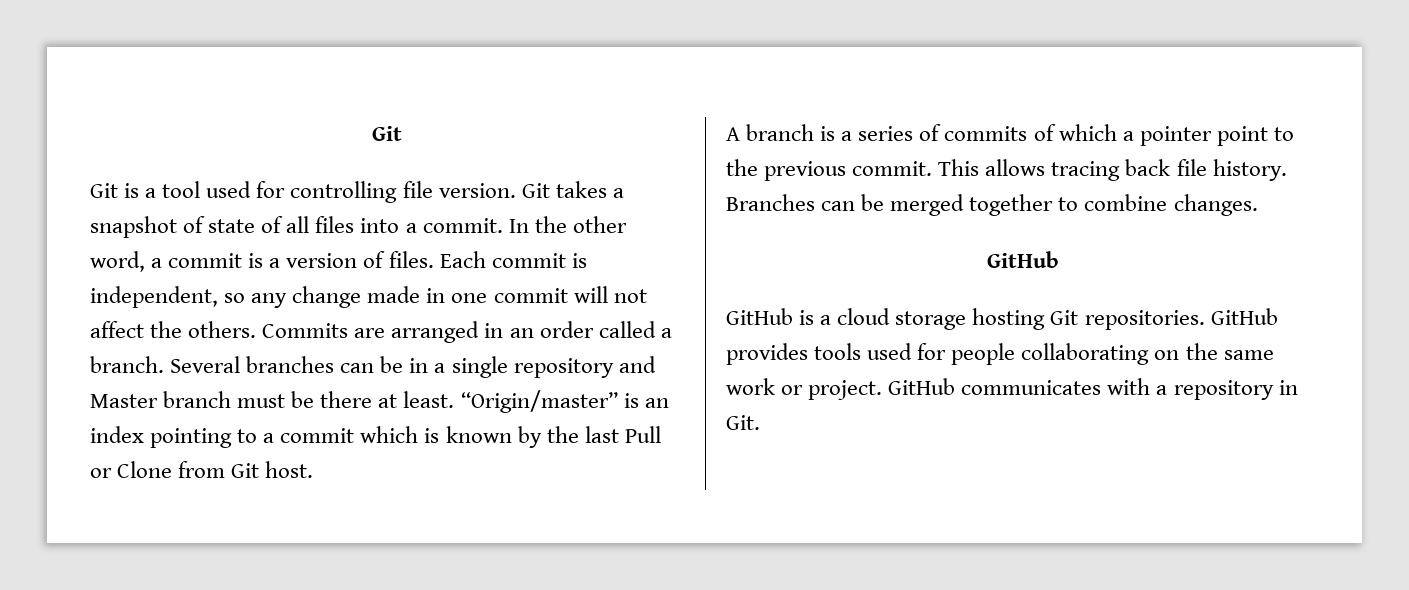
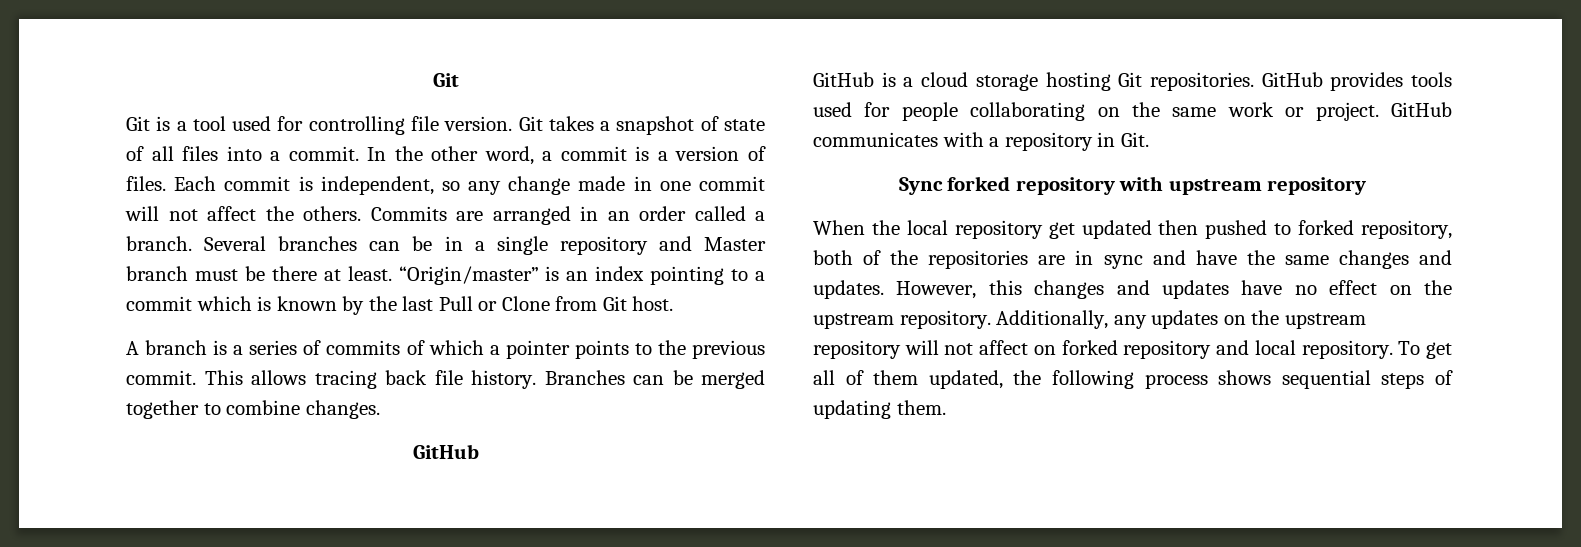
- A branch is a series of commits of which a pointer point to the previous commit.
+ A branch is a series of commits of which a pointer points to the previous commit.
+ Sync forked repository with upstream repository
+ When the local repository get updated then pushed to forked repository, both of the repositories are in sync and have the same changes and updates. However, this changes and updates have no effect on the upstream repository. Additionally, any updates on the upstream repository will not affect on forked repository and local repository. To get all of them updated, the following process shows sequential steps of updating them.

